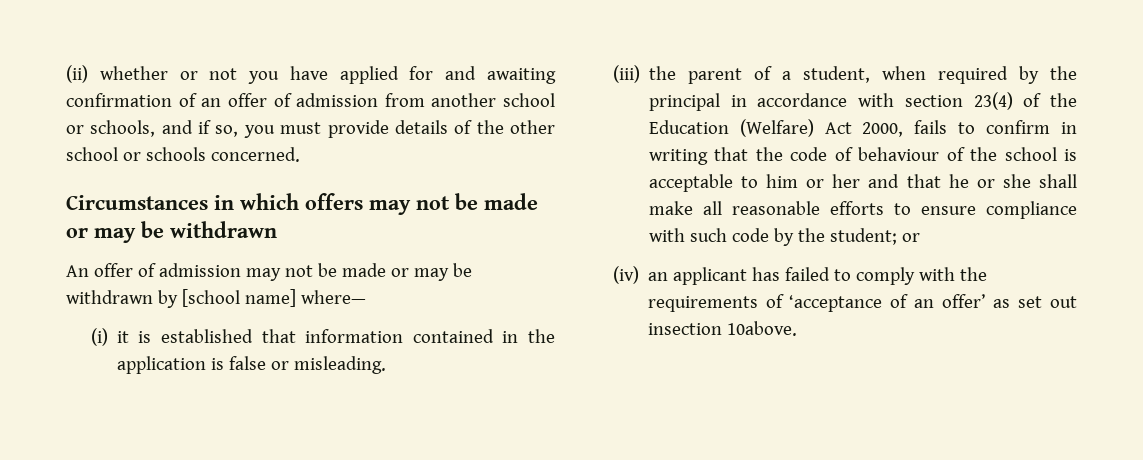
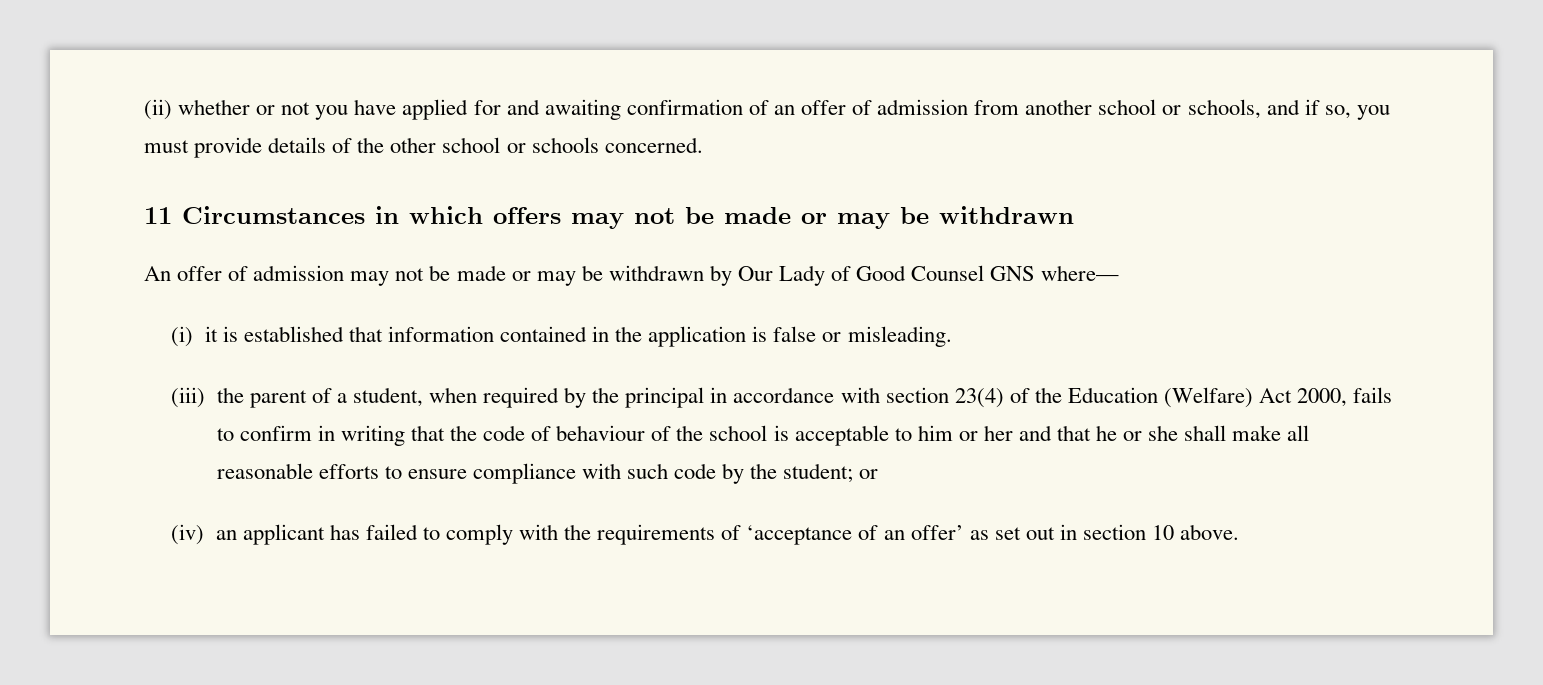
- Circumstances in which offers may not be made or may be withdrawn
+ 11 Circumstances in which offers may not be made or may be withdrawn
- An offer of admission may not be made or may be withdrawn by [school name] where—
+ An offer of admission may not be made or may be withdrawn by Our Lady of Good Counsel GNS where—
- (iv) an applicant has failed to comply with the requirements of ‘acceptance of an offer’ as set out insection 10above.
+ (iv) an applicant has failed to comply with the requirements of ‘acceptance of an offer’ as set out in section 10 above.

